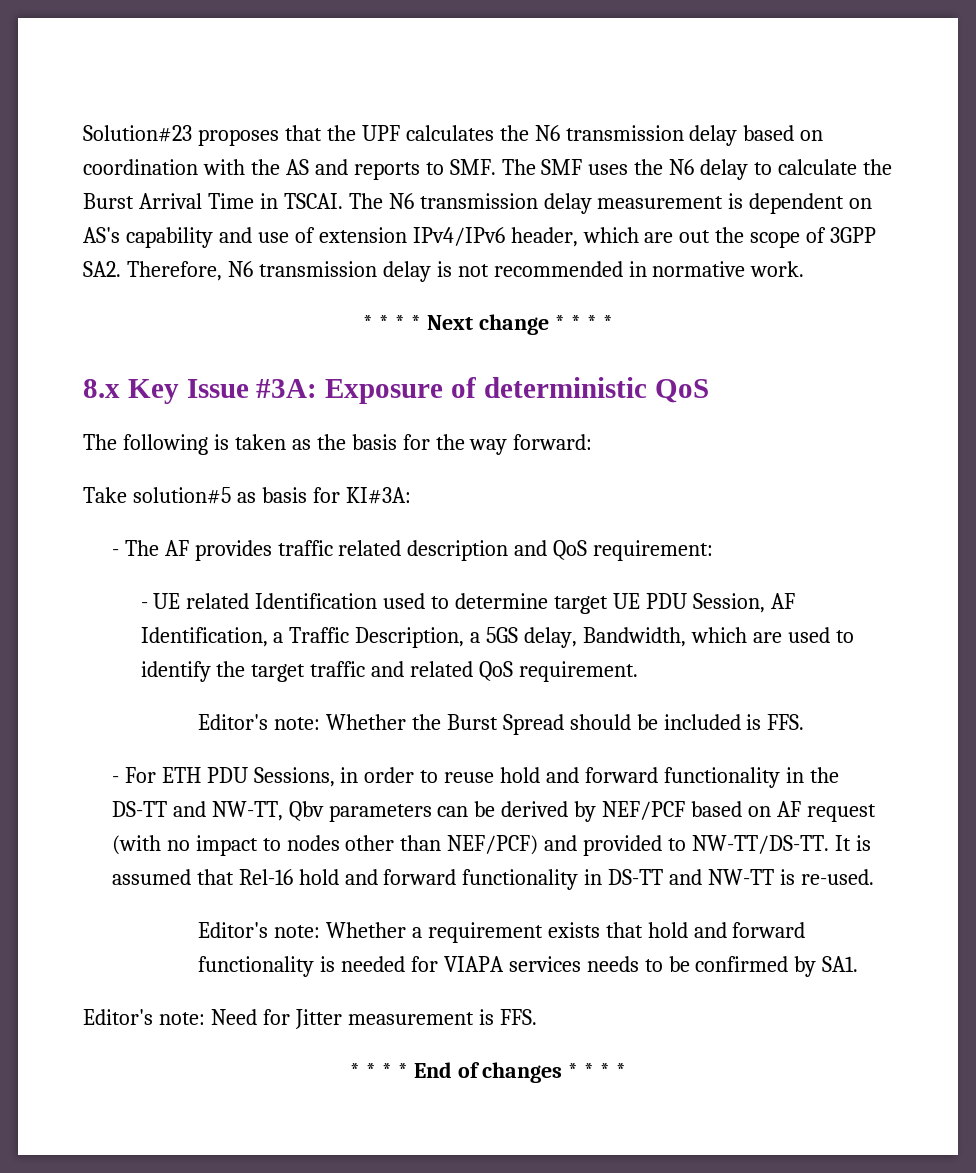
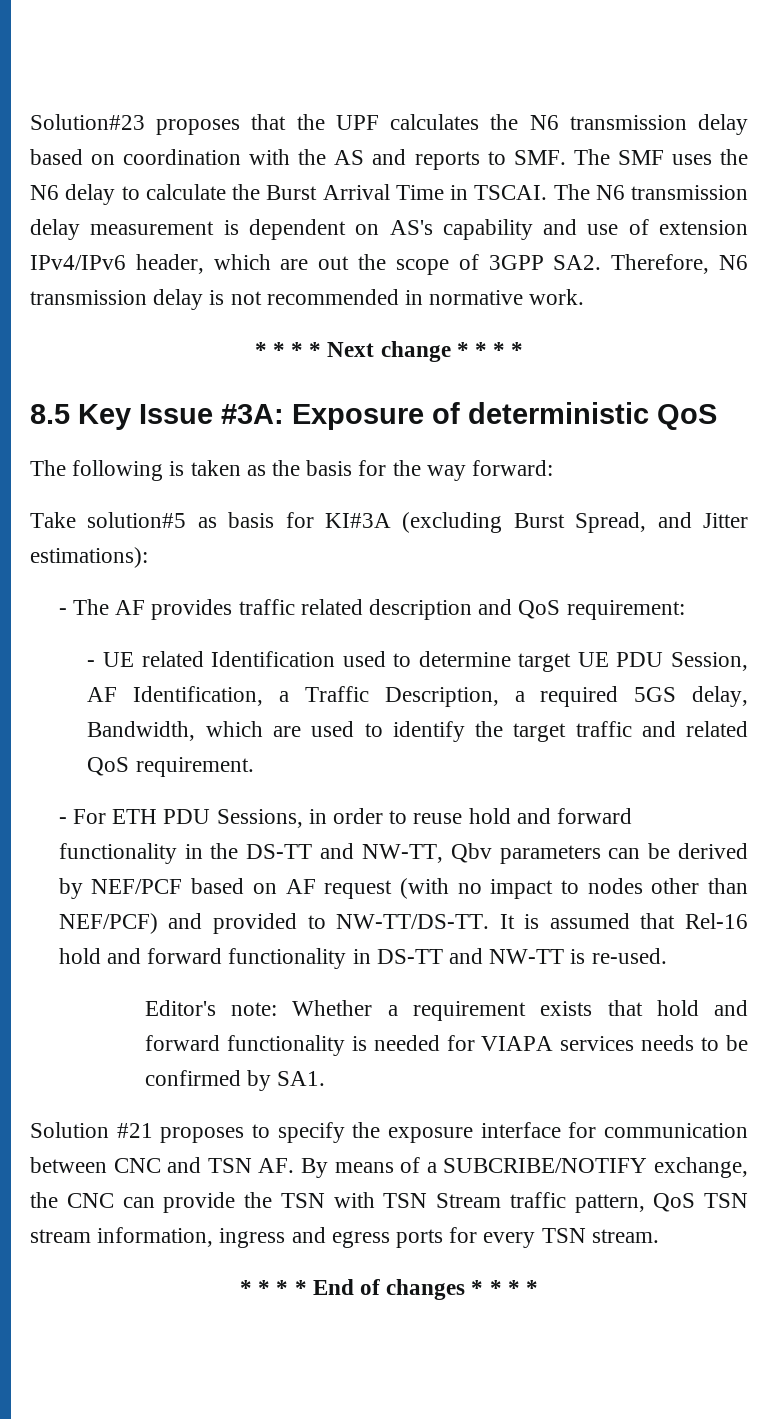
- 8.x Key Issue #3A: Exposure of deterministic QoS
+ 8.5 Key Issue #3A: Exposure of deterministic QoS
- Take solution#5 as basis for KI#3A:
+ Take solution#5 as basis for KI#3A (excluding Burst Spread, and Jitter estimations):
- - UE related Identification used to determine target UE PDU Session, AF Identification, a Traffic Description, a 5GS delay, Bandwidth, which are used to identify the target traffic and related QoS requirement.
+ - UE related Identification used to determine target UE PDU Session, AF Identification, a Traffic Description, a required 5GS delay, Bandwidth, which are used to identify the target traffic and related QoS requirement.
- Editor's note: Whether the Burst Spread should be included is FFS.
- Editor's note: Need for Jitter measurement is FFS.
+ Solution #21 proposes to specify the exposure interface for communication between CNC and TSN AF. By means of a SUBCRIBE/NOTIFY exchange, the CNC can provide the TSN with TSN Stream traffic pattern, QoS TSN stream information, ingress and egress ports for every TSN stream.

